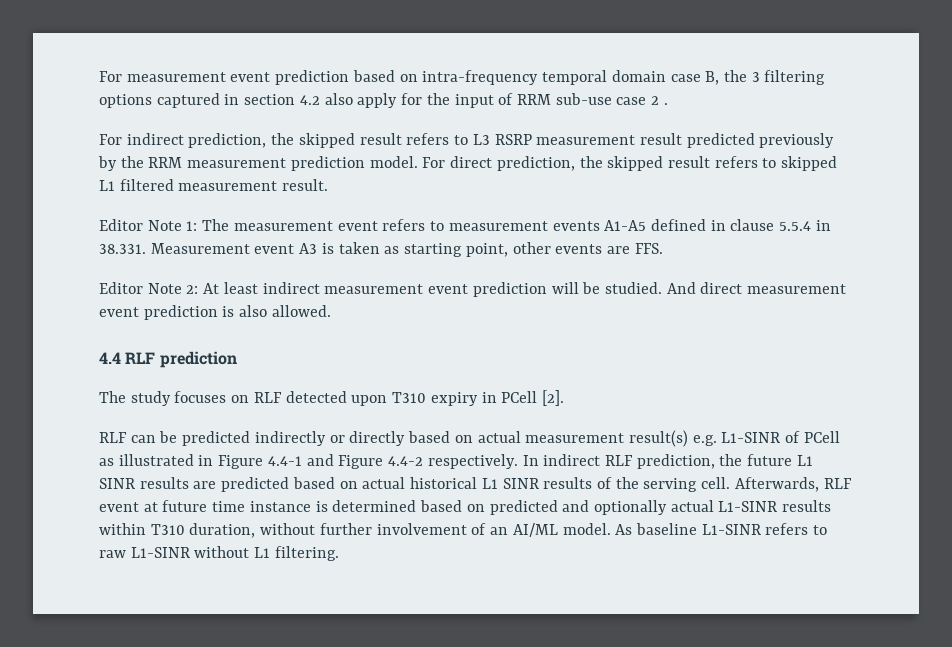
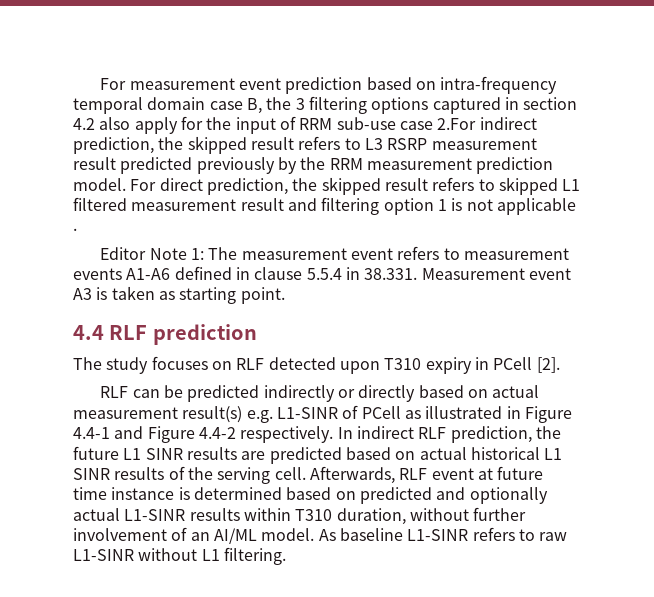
- For measurement event prediction based on intra-frequency temporal domain case B, the 3 filtering options captured in section 4.2 also apply for the input of RRM sub-use case 2 .
- For indirect prediction, the skipped result refers to L3 RSRP measurement result predicted previously by the RRM measurement prediction model.
+ For measurement event prediction based on intra-frequency temporal domain case B, the 3 filtering options captured in section 4.2 also apply for the input of RRM sub-use case 2.For indirect prediction, the skipped result refers to L3 RSRP measurement result predicted previously by the RRM measurement prediction model.
- For direct prediction, the skipped result refers to skipped L1 filtered measurement result.
+ For direct prediction, the skipped result refers to skipped L1 filtered measurement result and filtering option 1 is not applicable .
- Editor Note 1: The measurement event refers to measurement events A1-A5 defined in clause 5.5.4 in 38.331. Measurement event A3 is taken as starting point, other events are FFS.
- Editor Note 2: At least indirect measurement event prediction will be studied. And direct measurement event prediction is also allowed.
+ Editor Note 1: The measurement event refers to measurement events A1-A6 defined in clause 5.5.4 in 38.331. Measurement event A3 is taken as starting point.

